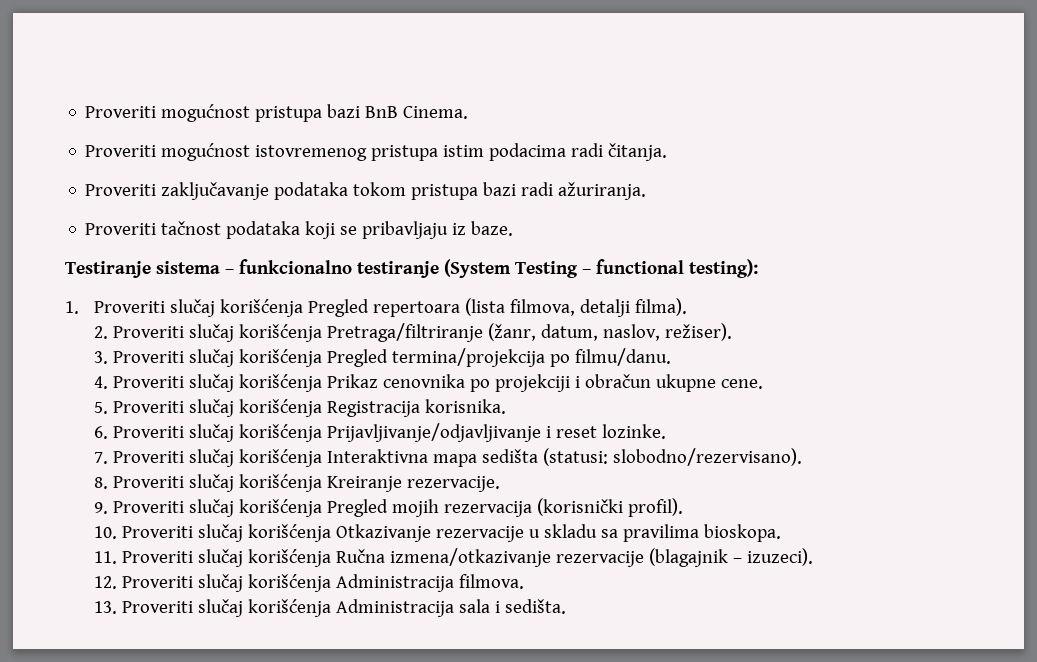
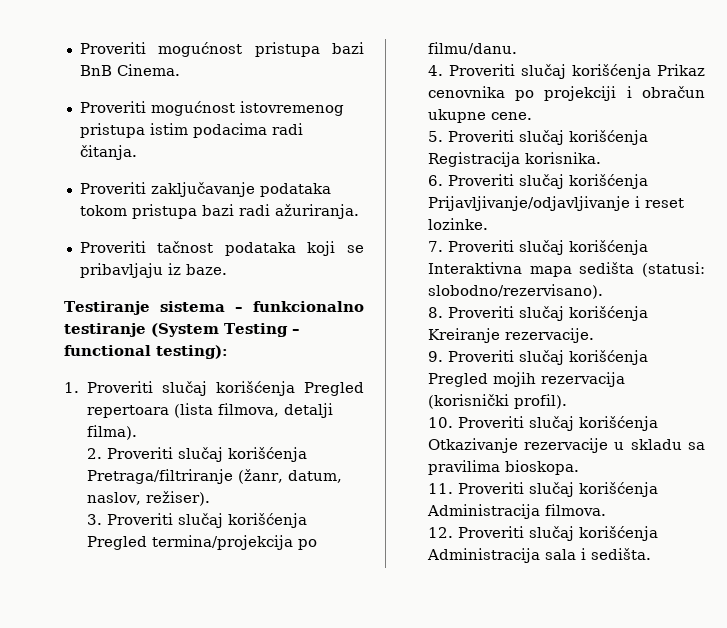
- 11. Proveriti slučaj korišćenja Ručna izmena/otkazivanje rezervacije (blagajnik – izuzeci).
- 12. Proveriti slučaj korišćenja Administracija filmova.
+ 11. Proveriti slučaj korišćenja Administracija filmova.
- 13. Proveriti slučaj korišćenja Administracija sala i sedišta.
+ 12. Proveriti slučaj korišćenja Administracija sala i sedišta.

